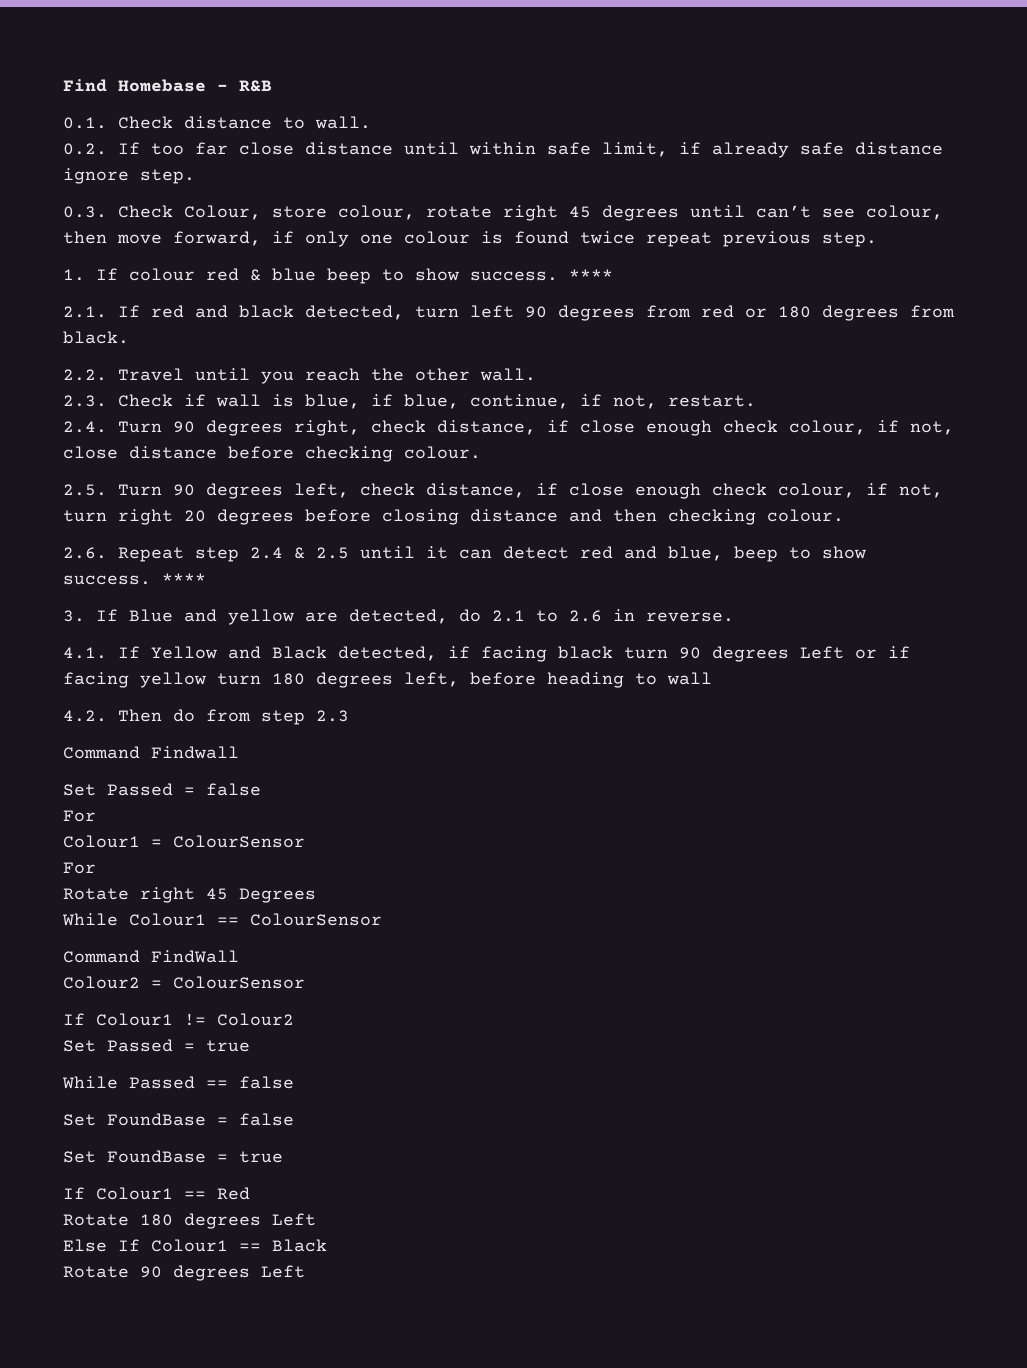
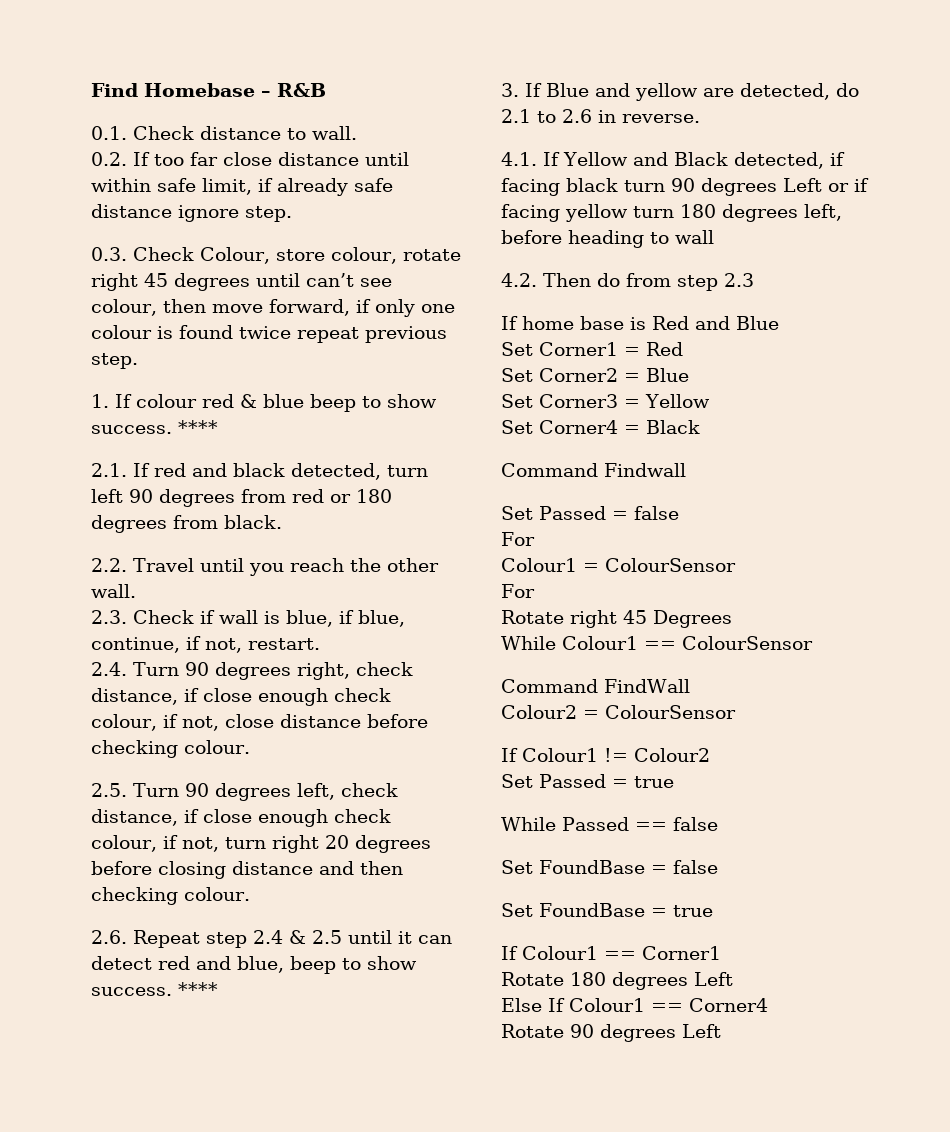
+ If home base is Red and Blue
+ Set Corner1 = Red
+ Set Corner2 = Blue
+ Set Corner3 = Yellow
+ Set Corner4 = Black
- If Colour1 == Red
+ If Colour1 == Corner1
- Else If Colour1 == Black
+ Else If Colour1 == Corner4

